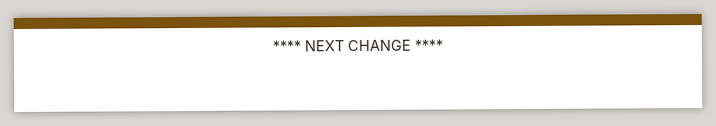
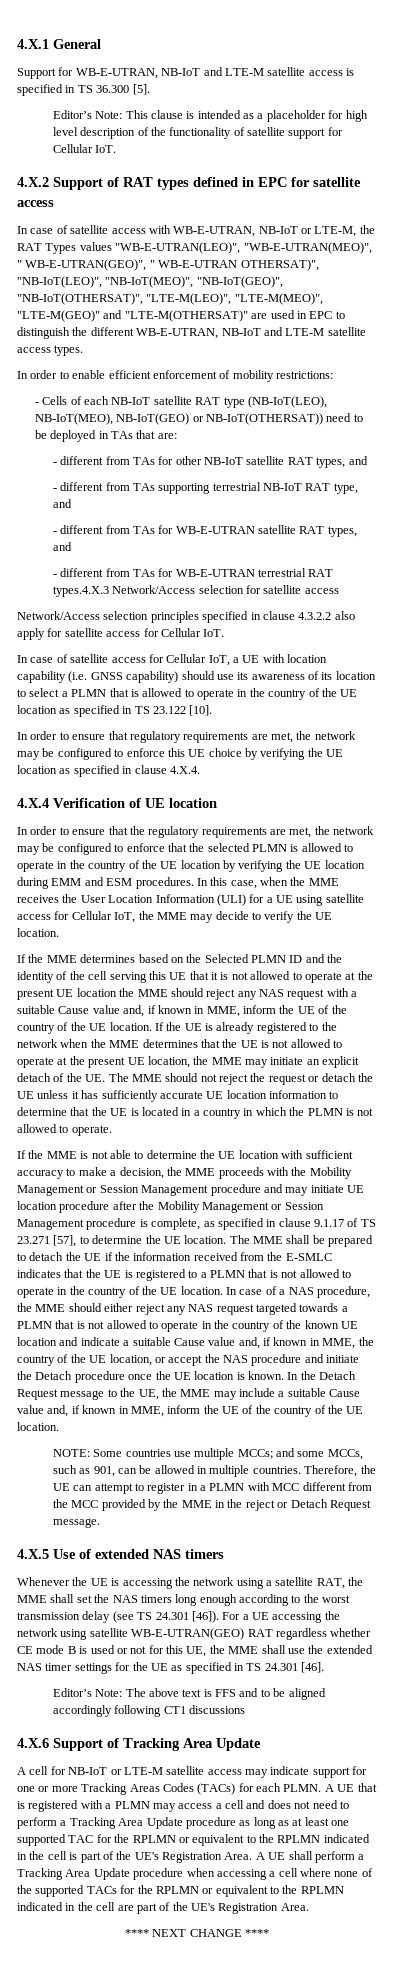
+ 4.X.1 General
+ Support for WB-E-UTRAN, NB-IoT and LTE-M satellite access is specified in TS 36.300 [5].
+ Editor’s Note: This clause is intended as a placeholder for high level description of the functionality of satellite support for Cellular IoT.
+ 4.X.2 Support of RAT types defined in EPC for satellite access
+ In case of satellite access with WB-E-UTRAN, NB-IoT or LTE-M, the RAT Types values "WB-E-UTRAN(LEO)", "WB-E-UTRAN(MEO)", " WB-E-UTRAN(GEO)", " WB-E-UTRAN OTHERSAT)", "NB-IoT(LEO)", "NB-IoT(MEO)", "NB-IoT(GEO)", "NB-IoT(OTHERSAT)", "LTE-M(LEO)", "LTE-M(MEO)", "LTE-M(GEO)" and "LTE-M(OTHERSAT)" are used in EPC to distinguish the different WB-E-UTRAN, NB-IoT and LTE-M satellite access types.
+ In order to enable efficient enforcement of mobility restrictions:
+ - Cells of each NB-IoT satellite RAT type (NB-IoT(LEO), NB-IoT(MEO), NB-IoT(GEO) or NB-IoT(OTHERSAT)) need to be deployed in TAs that are:
+ - different from TAs for other NB-IoT satellite RAT types, and
+ - different from TAs supporting terrestrial NB-IoT RAT type, and
+ - different from TAs for WB-E-UTRAN satellite RAT types, and
+ - different from TAs for WB-E-UTRAN terrestrial RAT types.4.X.3 Network/Access selection for satellite access
+ Network/Access selection principles specified in clause 4.3.2.2 also apply for satellite access for Cellular IoT.
+ In case of satellite access for Cellular IoT, a UE with location capability (i.e. GNSS capability) should use its awareness of its location to select a PLMN that is allowed to operate in the country of the UE location as specified in TS 23.122 [10].
+ In order to ensure that regulatory requirements are met, the network may be configured to enforce this UE choice by verifying the UE location as specified in clause 4.X.4.
+ 4.X.4 Verification of UE location
+ In order to ensure that the regulatory requirements are met, the network may be configured to enforce that the selected PLMN is allowed to operate in the country of the UE location by verifying the UE location during EMM and ESM procedures. In this case, when the MME receives the User Location Information (ULI) for a UE using satellite access for Cellular IoT, the MME may decide to verify the UE location.
+ If the MME determines based on the Selected PLMN ID and the identity of the cell serving this UE that it is not allowed to operate at the present UE location the MME should reject any NAS request with a suitable Cause value and, if known in MME, inform the UE of the country of the UE location. If the UE is already registered to the network when the MME determines that the UE is not allowed to operate at the present UE location, the MME may initiate an explicit detach of the UE. The MME should not reject the request or detach the UE unless it has sufficiently accurate UE location information to determine that the UE is located in a country in which the PLMN is not allowed to operate.
+ If the MME is not able to determine the UE location with sufficient accuracy to make a decision, the MME proceeds with the Mobility Management or Session Management procedure and may initiate UE location procedure after the Mobility Management or Session Management procedure is complete, as specified in clause 9.1.17 of TS 23.271 [57], to determine the UE location. The MME shall be prepared to detach the UE if the information received from the E-SMLC indicates that the UE is registered to a PLMN that is not allowed to operate in the country of the UE location. In case of a NAS procedure, the MME should either reject any NAS request targeted towards a PLMN that is not allowed to operate in the country of the known UE location and indicate a suitable Cause value and, if known in MME, the country of the UE location, or accept the NAS procedure and initiate the Detach procedure once the UE location is known. In the Detach Request message to the UE, the MME may include a suitable Cause value and, if known in MME, inform the UE of the country of the UE location.
+ NOTE: Some countries use multiple MCCs; and some MCCs, such as 901, can be allowed in multiple countries. Therefore, the UE can attempt to register in a PLMN with MCC different from the MCC provided by the MME in the reject or Detach Request message.
+ 4.X.5 Use of extended NAS timers
+ Whenever the UE is accessing the network using a satellite RAT, the MME shall set the NAS timers long enough according to the worst transmission delay (see TS 24.301 [46]). For a UE accessing the network using satellite WB-E-UTRAN(GEO) RAT regardless whether CE mode B is used or not for this UE, the MME shall use the extended NAS timer settings for the UE as specified in TS 24.301 [46].
+ Editor’s Note: The above text is FFS and to be aligned accordingly following CT1 discussions
+ 4.X.6 Support of Tracking Area Update
+ A cell for NB-IoT or LTE-M satellite access may indicate support for one or more Tracking Areas Codes (TACs) for each PLMN. A UE that is registered with a PLMN may access a cell and does not need to perform a Tracking Area Update procedure as long as at least one supported TAC for the RPLMN or equivalent to the RPLMN indicated in the cell is part of the UE's Registration Area. A UE shall perform a Tracking Area Update procedure when accessing a cell where none of the supported TACs for the RPLMN or equivalent to the RPLMN indicated in the cell are part of the UE's Registration Area.

